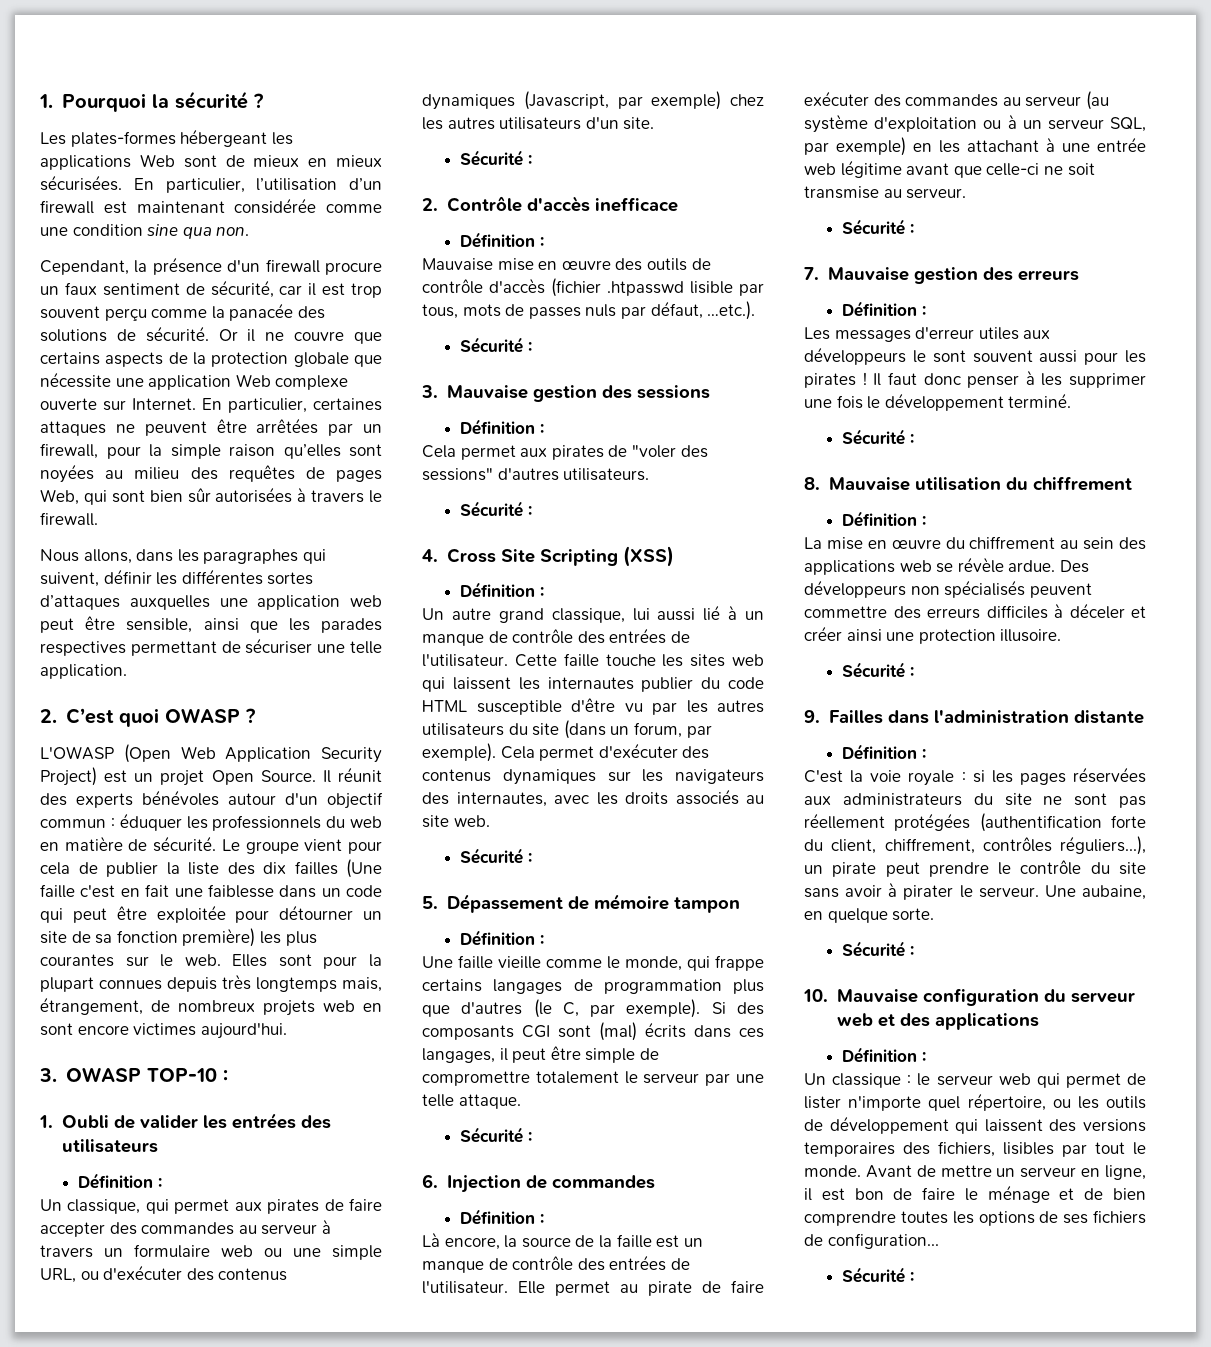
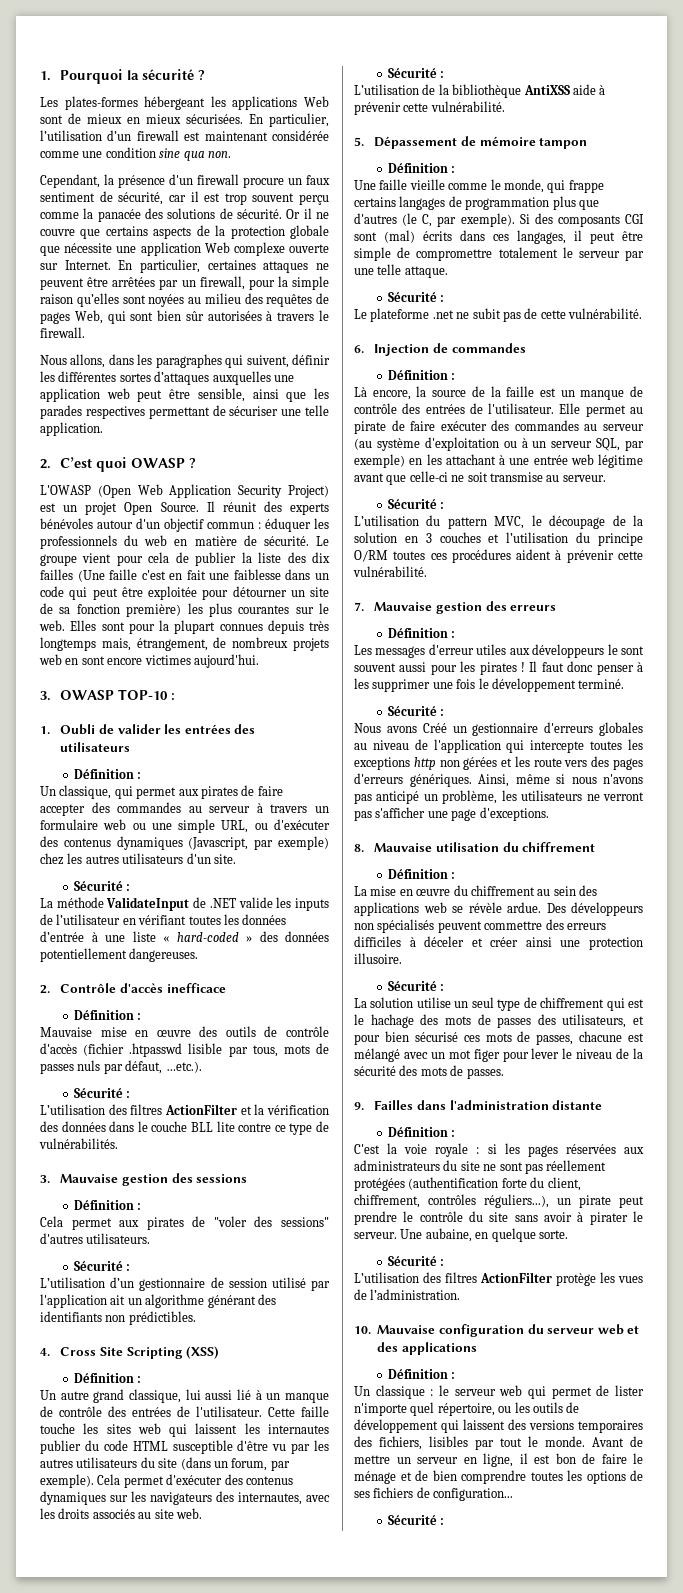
+ La méthode ValidateInput de .NET valide les inputs de l’utilisateur en vérifiant toutes les données d’entrée à une liste « hard-coded » des données potentiellement dangereuses.
+ L’utilisation des filtres ActionFilter et la vérification des données dans le couche BLL lite contre ce type de vulnérabilités.
+ L’utilisation d’un gestionnaire de session utilisé par l'application ait un algorithme générant des identifiants non prédictibles.
+ L’utilisation de la bibliothèque AntiXSS aide à prévenir cette vulnérabilité.
+ Le plateforme .net ne subit pas de cette vulnérabilité.
+ L’utilisation du pattern MVC, le découpage de la solution en 3 couches et l’utilisation du principe O/RM toutes ces procédures aident à prévenir cette vulnérabilité.
+ Nous avons Créé un gestionnaire d'erreurs globales au niveau de l'application qui intercepte toutes les exceptions http non gérées et les route vers des pages d'erreurs génériques. Ainsi, même si nous n'avons pas anticipé un problème, les utilisateurs ne verront pas s'afficher une page d'exceptions.
+ La solution utilise un seul type de chiffrement qui est le hachage des mots de passes des utilisateurs, et pour bien sécurisé ces mots de passes, chacune est mélangé avec un mot figer pour lever le niveau de la sécurité des mots de passes.
+ L’utilisation des filtres ActionFilter protège les vues de l’administration.

